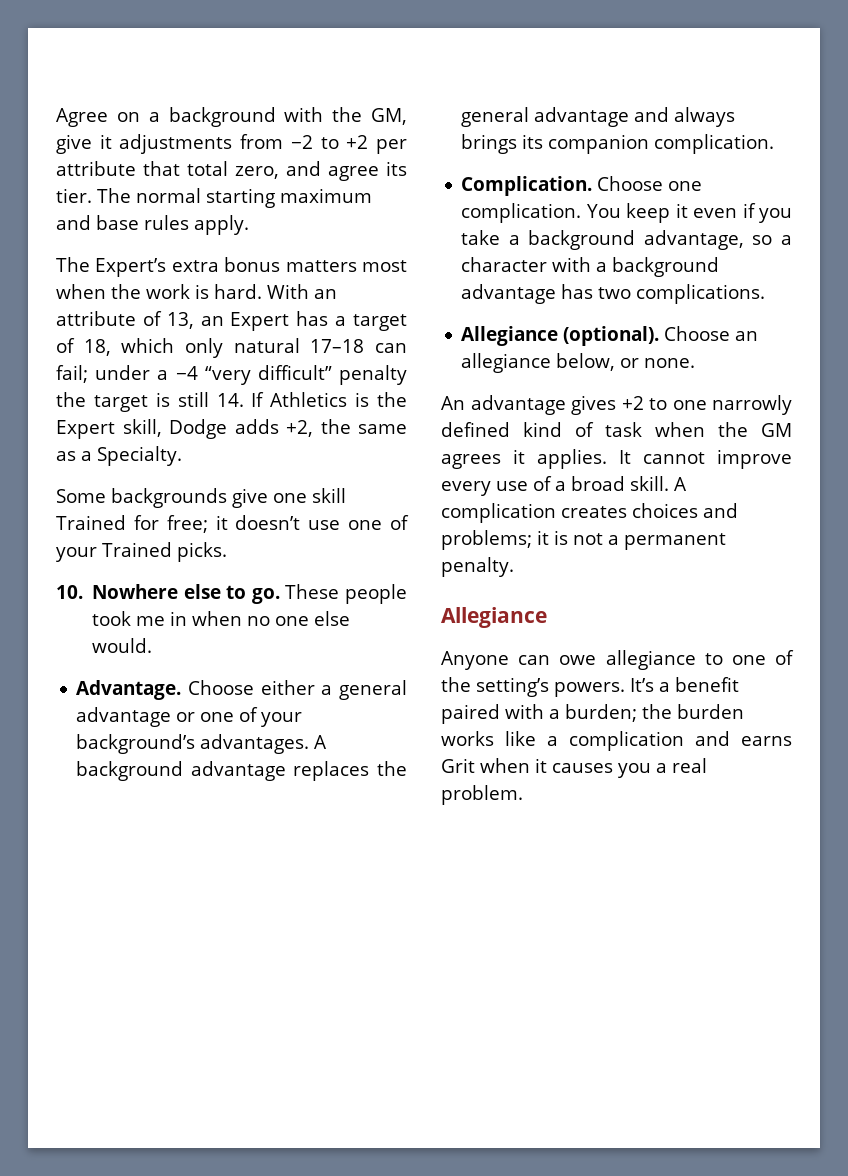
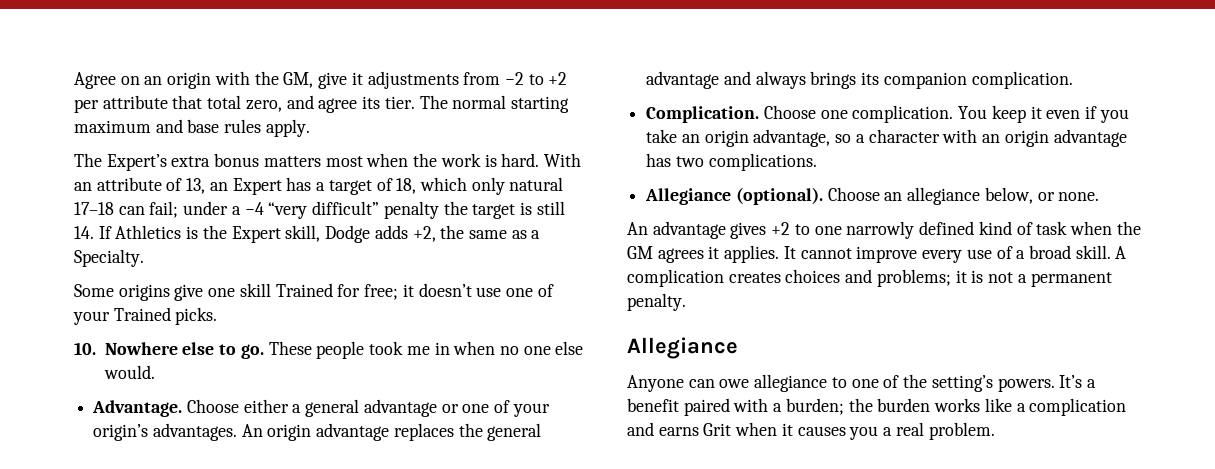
- Agree on a background with the GM, give it adjustments from −2 to +2 per attribute that total zero, and agree its tier.
+ Agree on an origin with the GM, give it adjustments from −2 to +2 per attribute that total zero, and agree its tier.
- Some backgrounds give one skill Trained for free; it doesn’t use one of your Trained picks.
+ Some origins give one skill Trained for free; it doesn’t use one of your Trained picks.
- Choose either a general advantage or one of your background’s advantages. A background advantage replaces the general advantage and always brings its companion complication.
+ Choose either a general advantage or one of your origin’s advantages. An origin advantage replaces the general advantage and always brings its companion complication.
- You keep it even if you take a background advantage, so a character with a background advantage has two complications.
+ You keep it even if you take an origin advantage, so a character with an origin advantage has two complications.

